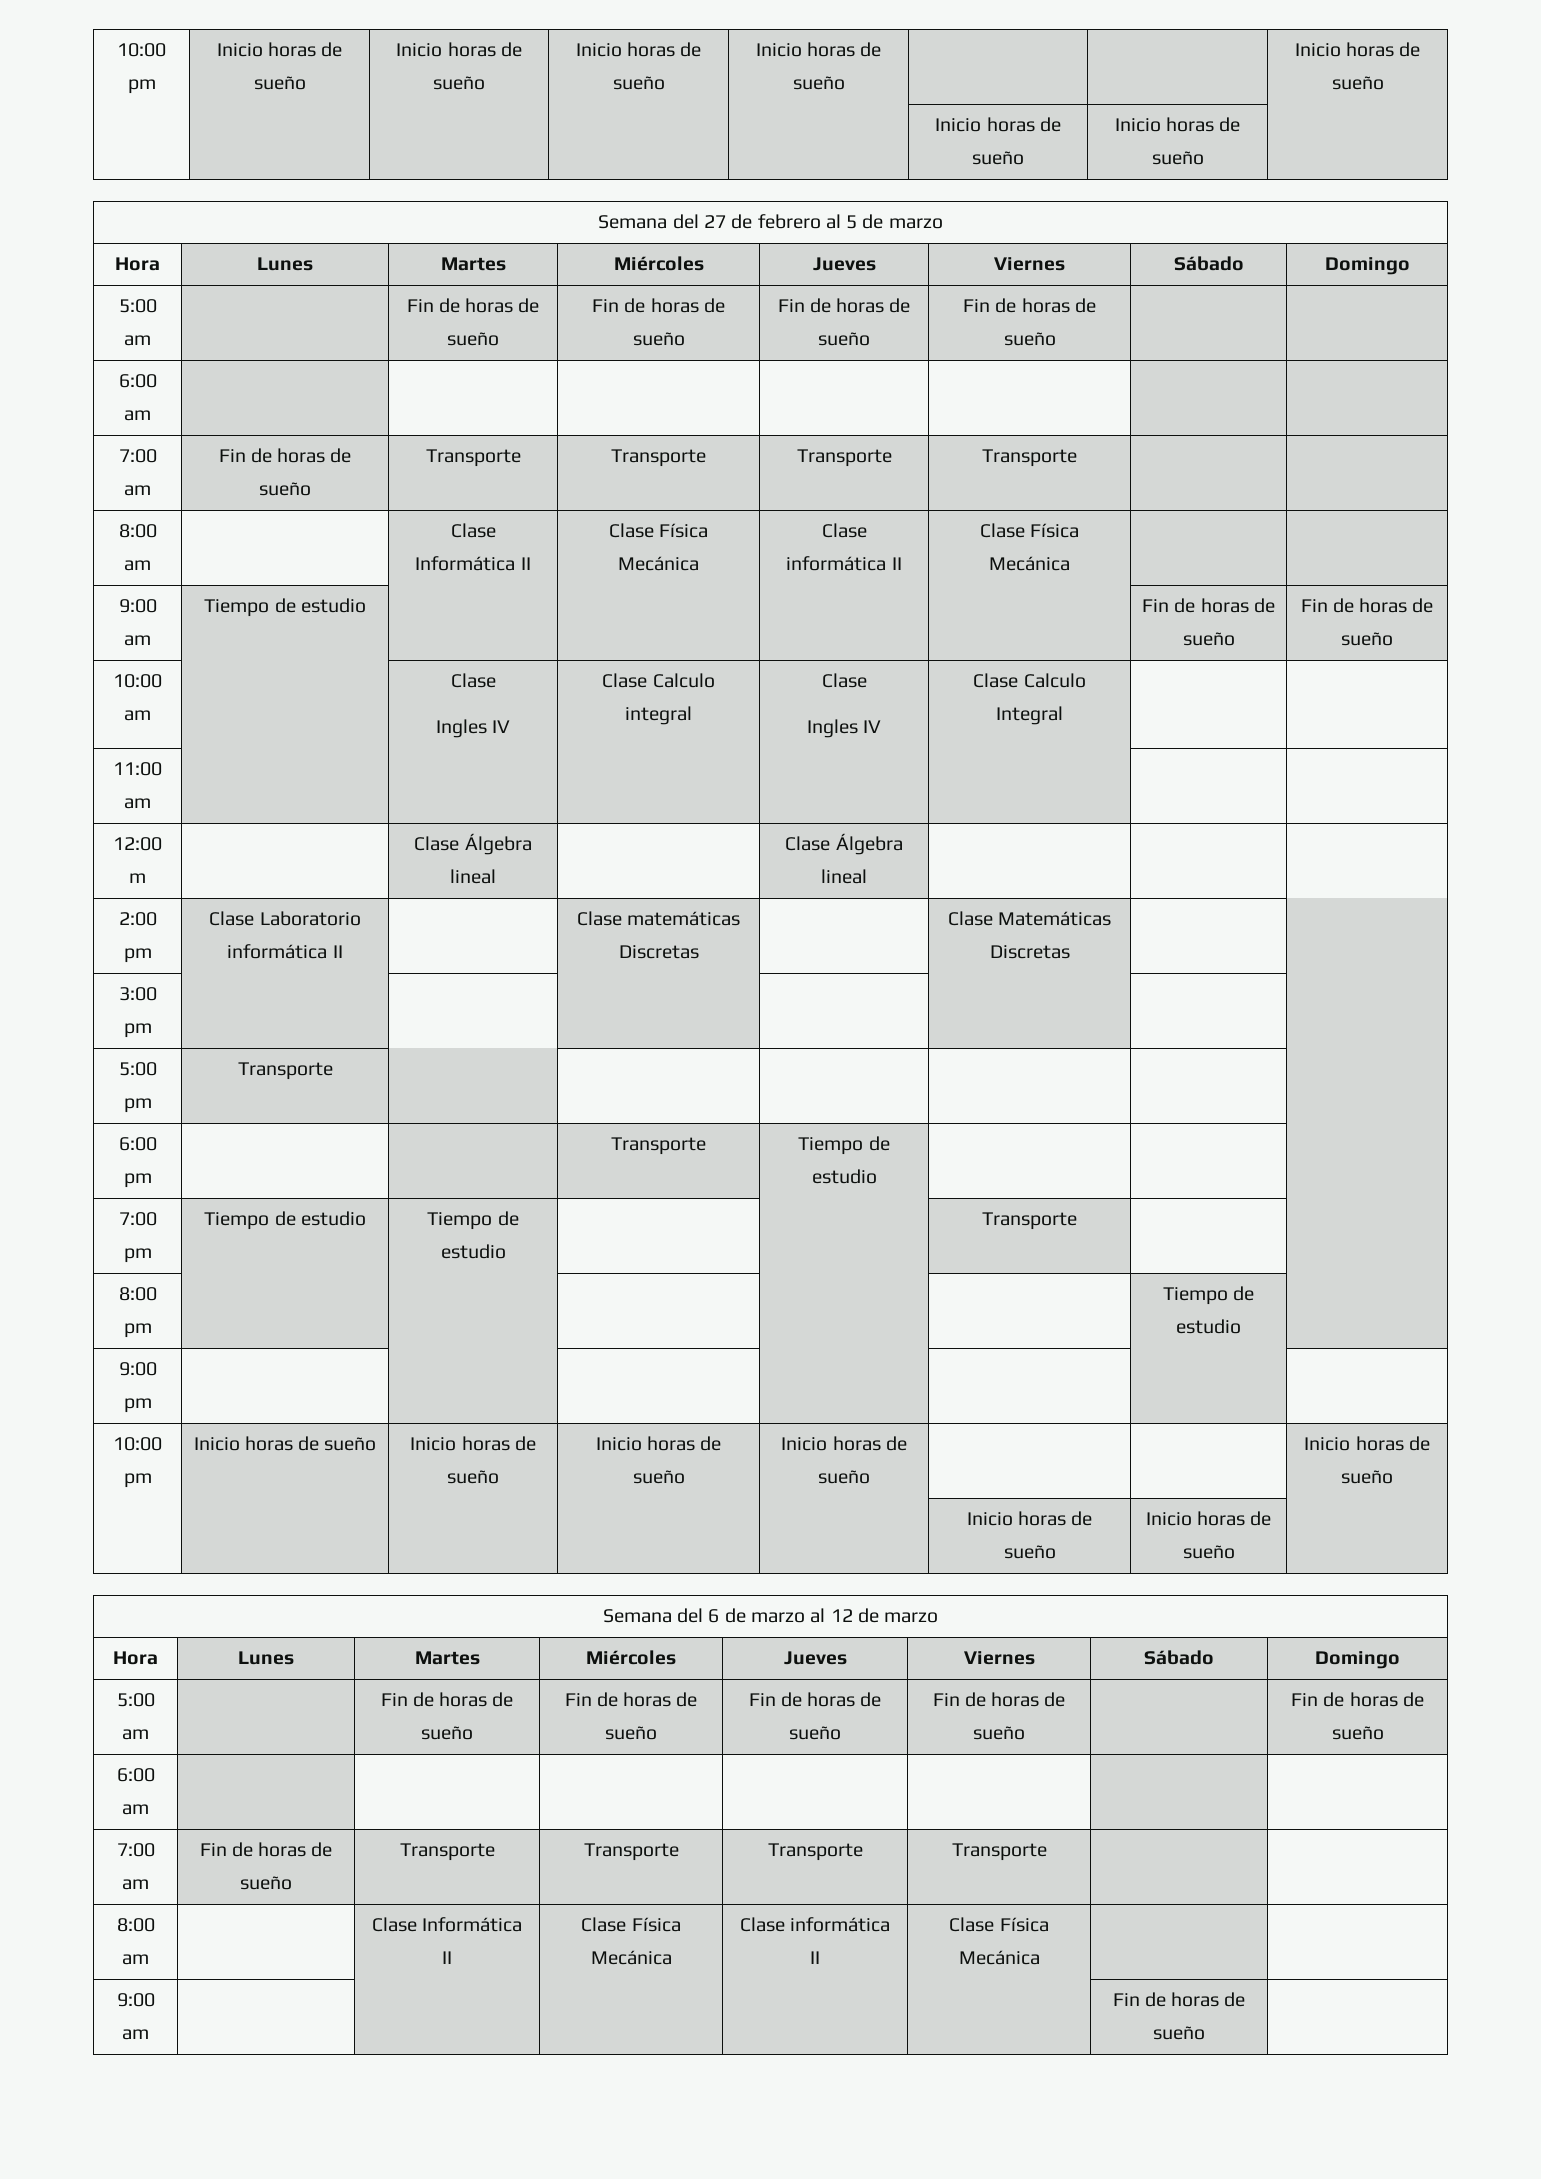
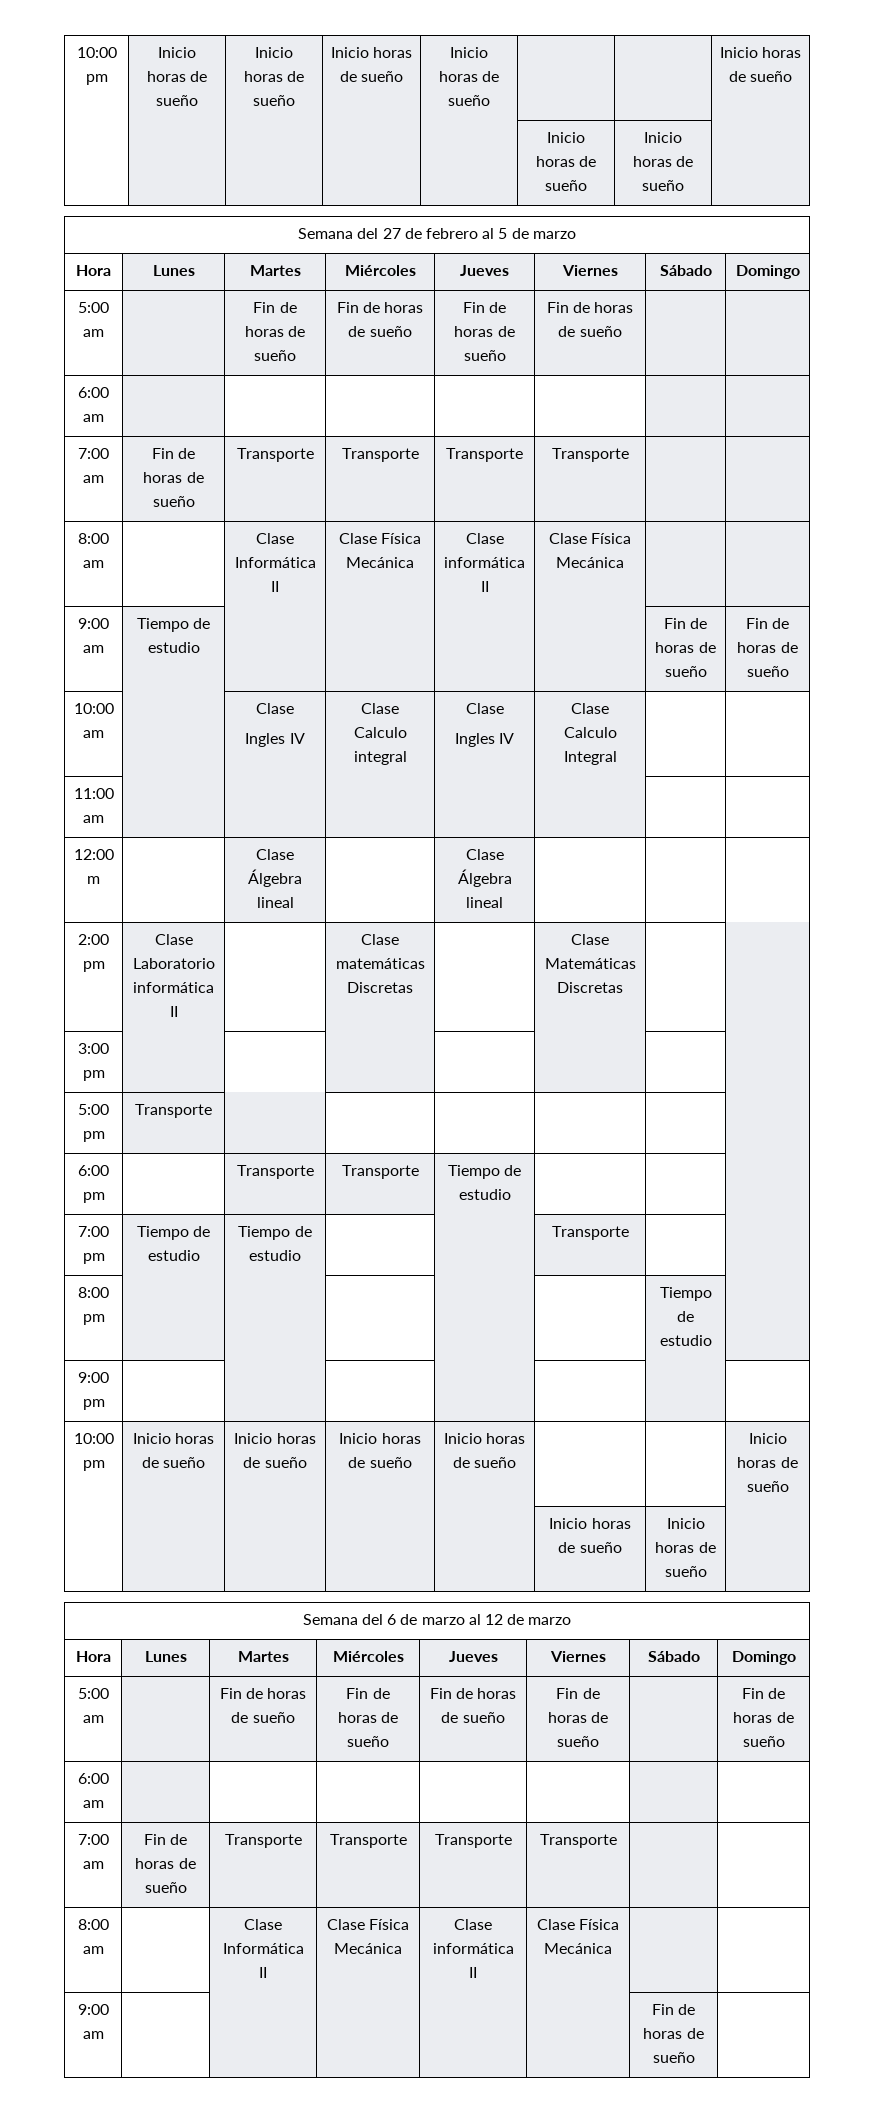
- 6:00 pm | | | Transporte | Tiempo de estudio | | |
+ 6:00 pm | | Transporte | Transporte | Tiempo de estudio | | |

